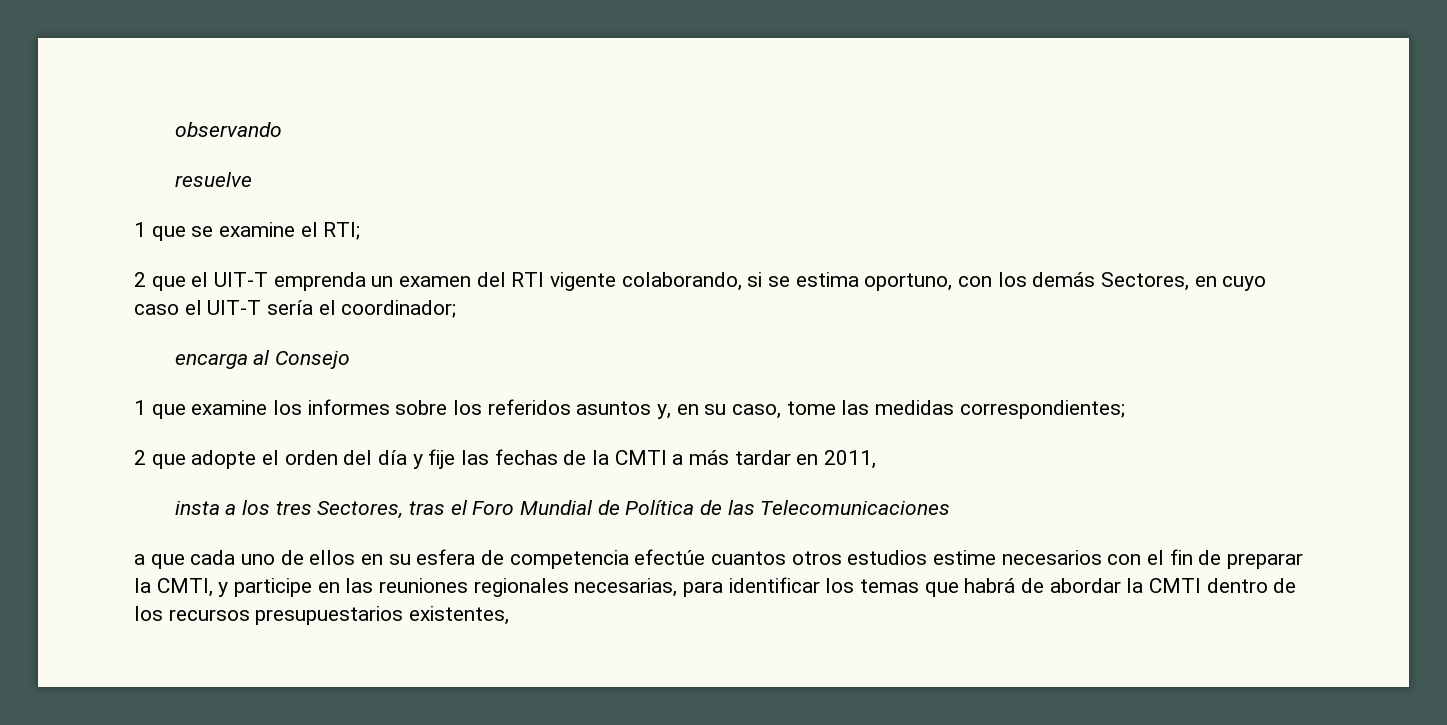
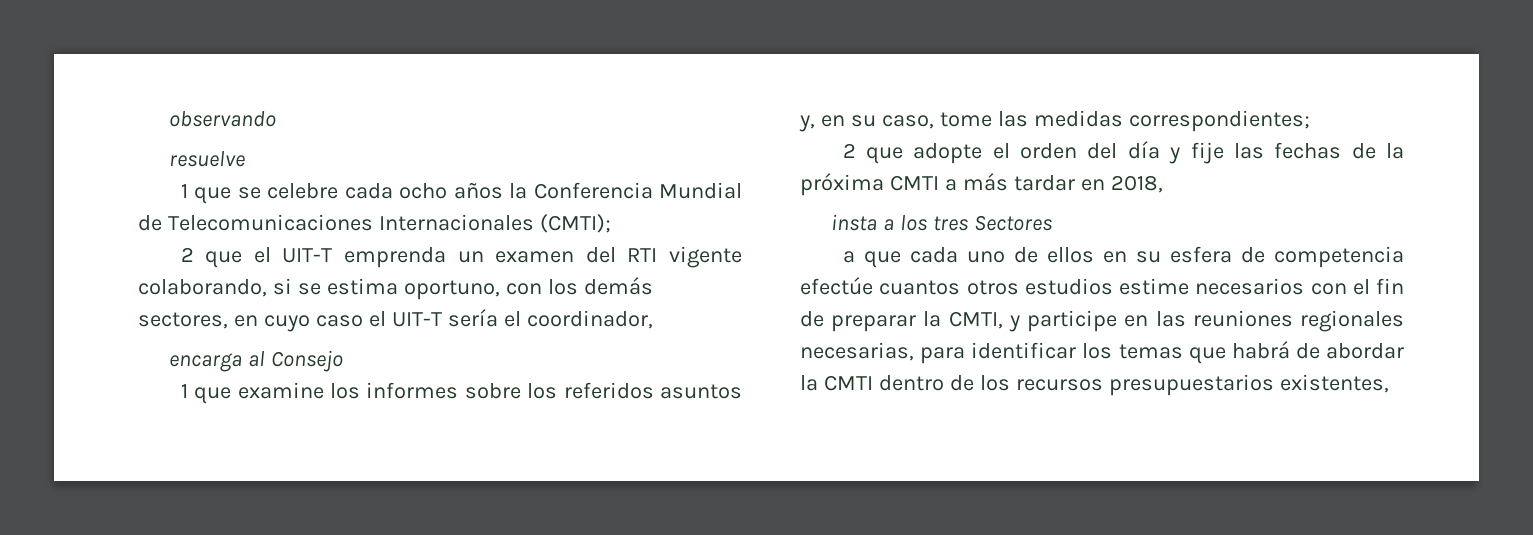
- 1 que se examine el RTI;
+ 1 que se celebre cada ocho años la Conferencia Mundial de Telecomunicaciones Internacionales (CMTI);
- 2 que el UIT-T emprenda un examen del RTI vigente colaborando, si se estima oportuno, con los demás Sectores, en cuyo caso el UIT-T sería el coordinador;
+ 2 que el UIT-T emprenda un examen del RTI vigente colaborando, si se estima oportuno, con los demás sectores, en cuyo caso el UIT-T sería el coordinador,
- 2 que adopte el orden del día y fije las fechas de la CMTI a más tardar en 2011,
+ 2 que adopte el orden del día y fije las fechas de la próxima CMTI a más tardar en 2018,
- insta a los tres Sectores, tras el Foro Mundial de Política de las Telecomunicaciones
+ insta a los tres Sectores

